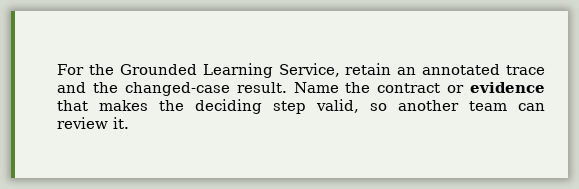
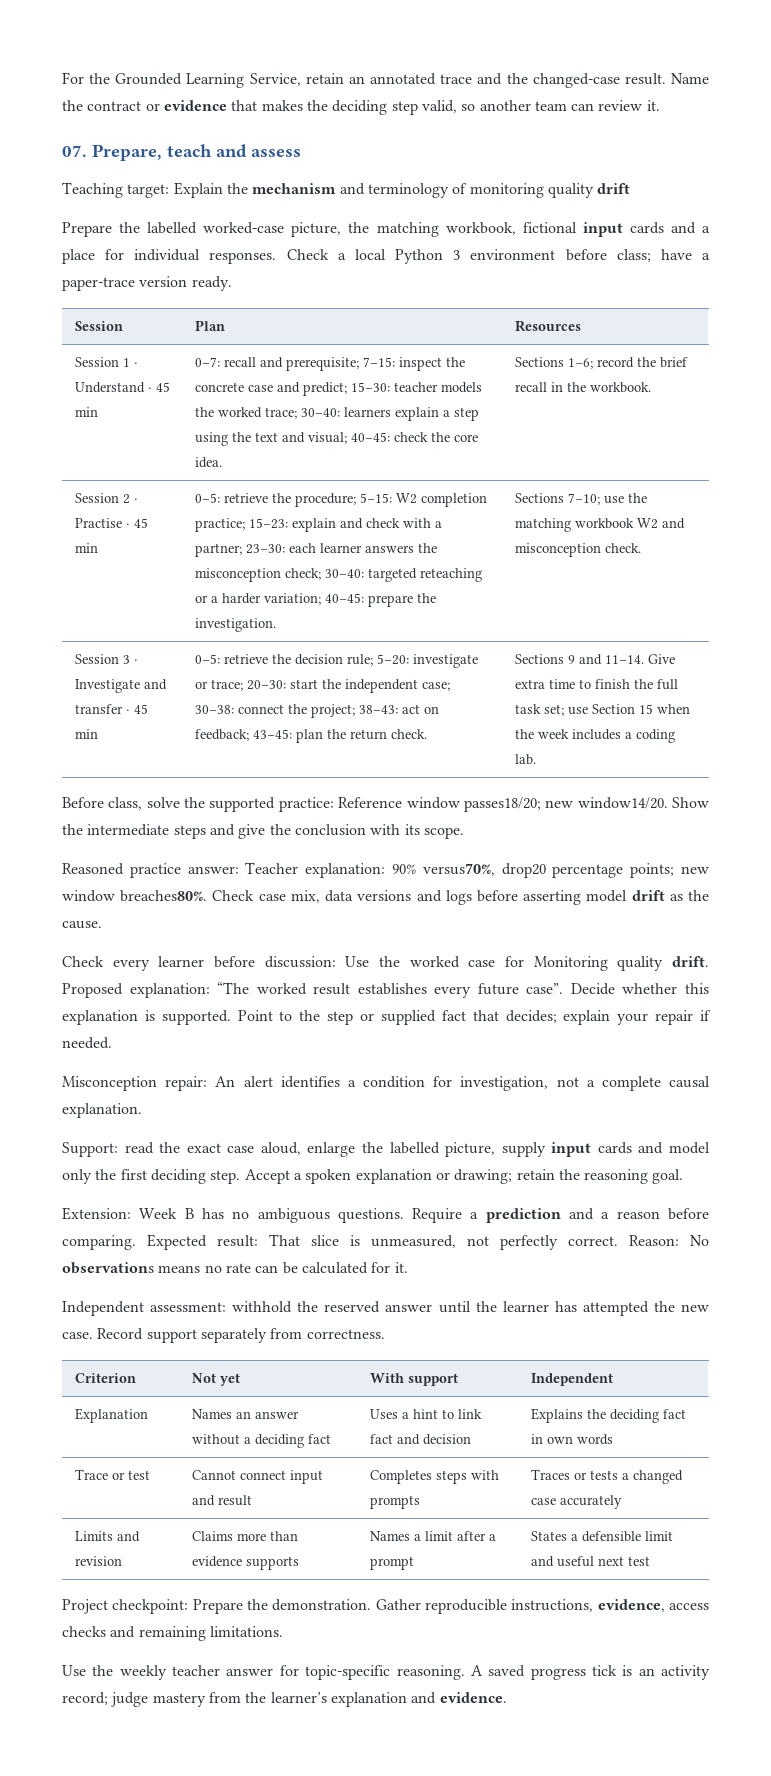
+ 07. Prepare, teach and assess
+ Teaching target: Explain the mechanism and terminology of monitoring quality drift
+ Prepare the labelled worked-case picture, the matching workbook, fictional input cards and a place for individual responses. Check a local Python 3 environment before class; have a paper-trace version ready.
+ Session | Plan | Resources
+ Session 1 · Understand · 45 min | 0–7: recall and prerequisite; 7–15: inspect the concrete case and predict; 15–30: teacher models the worked trace; 30–40: learners explain a step using the text and visual; 40–45: check the core idea. | Sections 1–6; record the brief recall in the workbook.
+ Session 2 · Practise · 45 min | 0–5: retrieve the procedure; 5–15: W2 completion practice; 15–23: explain and check with a partner; 23–30: each learner answers the misconception check; 30–40: targeted reteaching or a harder variation; 40–45: prepare the investigation. | Sections 7–10; use the matching workbook W2 and misconception check.
+ Session 3 · Investigate and transfer · 45 min | 0–5: retrieve the decision rule; 5–20: investigate or trace; 20–30: start the independent case; 30–38: connect the project; 38–43: act on feedback; 43–45: plan the return check. | Sections 9 and 11–14. Give extra time to finish the full task set; use Section 15 when the week includes a coding lab.
+ Before class, solve the supported practice: Reference window passes18/20; new window14/20. Show the intermediate steps and give the conclusion with its scope.
+ Reasoned practice answer: Teacher explanation: 90% versus70%, drop20 percentage points; new window breaches80%. Check case mix, data versions and logs before asserting model drift as the cause.
+ Check every learner before discussion: Use the worked case for Monitoring quality drift. Proposed explanation: “The worked result establishes every future case”. Decide whether this explanation is supported. Point to the step or supplied fact that decides; explain your repair if needed.
+ Misconception repair: An alert identifies a condition for investigation, not a complete causal explanation.
+ Support: read the exact case aloud, enlarge the labelled picture, supply input cards and model only the first deciding step. Accept a spoken explanation or drawing; retain the reasoning goal.
+ Extension: Week B has no ambiguous questions. Require a prediction and a reason before comparing. Expected result: That slice is unmeasured, not perfectly correct. Reason: No observations means no rate can be calculated for it.
+ Independent assessment: withhold the reserved answer until the learner has attempted the new case. Record support separately from correctness.
+ Criterion | Not yet | With support | Independent
+ Explanation | Names an answer without a deciding fact | Uses a hint to link fact and decision | Explains the deciding fact in own words
+ Trace or test | Cannot connect input and result | Completes steps with prompts | Traces or tests a changed case accurately
+ Limits and revision | Claims more than evidence supports | Names a limit after a prompt | States a defensible limit and useful next test
+ Project checkpoint: Prepare the demonstration. Gather reproducible instructions, evidence, access checks and remaining limitations.
+ Use the weekly teacher answer for topic-specific reasoning. A saved progress tick is an activity record; judge mastery from the learner’s explanation and evidence.

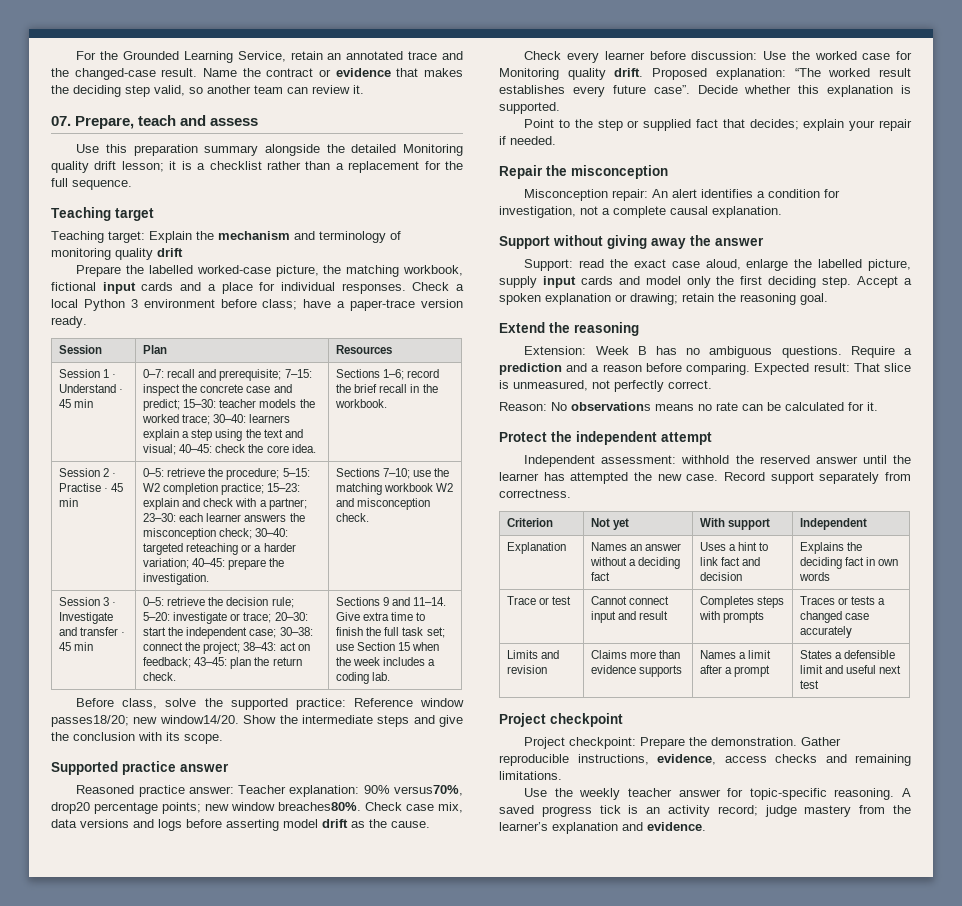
+ Use this preparation summary alongside the detailed Monitoring quality drift lesson; it is a checklist rather than a replacement for the full sequence.
+ Teaching target
+ Supported practice answer
- Decide whether this explanation is supported. Point to the step or supplied fact that decides; explain your repair if needed.
+ Decide whether this explanation is supported.
+ Point to the step or supplied fact that decides; explain your repair if needed.
+ Repair the misconception
+ Support without giving away the answer
+ Extend the reasoning
- Expected result: That slice is unmeasured, not perfectly correct. Reason: No observations means no rate can be calculated for it.
+ Expected result: That slice is unmeasured, not perfectly correct.
+ Reason: No observations means no rate can be calculated for it.
+ Protect the independent attempt
+ Project checkpoint

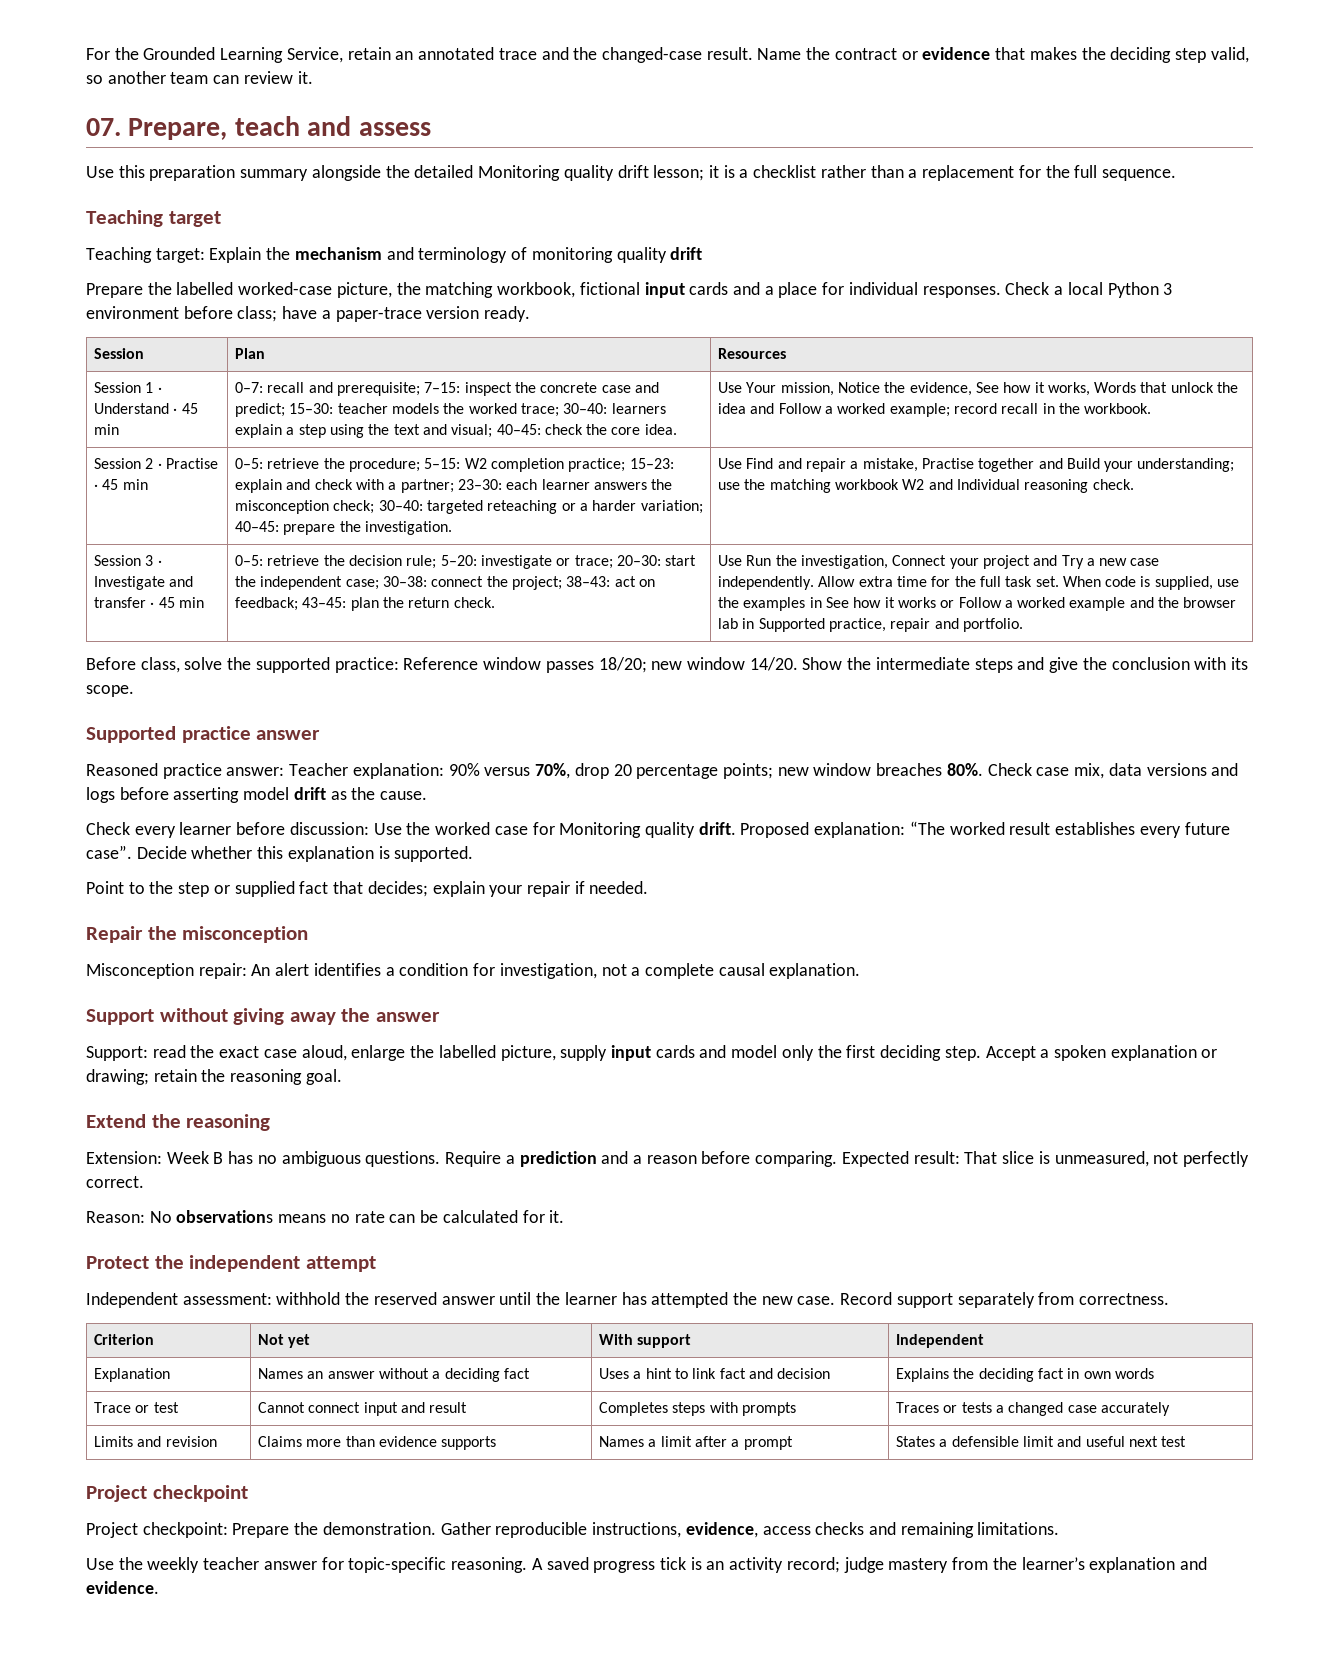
- Sections 1–6; record the brief recall in the workbook.
+ Use Your mission, Notice the evidence, See how it works, Words that unlock the idea and Follow a worked example; record recall in the workbook.
- Sections 7–10; use the matching workbook W2 and misconception check.
+ Use Find and repair a mistake, Practise together and Build your understanding; use the matching workbook W2 and Individual reasoning check.
- Sections 9 and 11–14. Give extra time to finish the full task set; use Section 15 when the week includes a coding lab.
+ Use Run the investigation, Connect your project and Try a new case independently. Allow extra time for the full task set. When code is supplied, use the examples in See how it works or Follow a worked example and the browser lab in Supported practice, repair and portfolio.
- Before class, solve the supported practice: Reference window passes18/20; new window14/20.
+ Before class, solve the supported practice: Reference window passes 18/20; new window 14/20.
- Reasoned practice answer: Teacher explanation: 90% versus70%, drop20 percentage points; new window breaches80%.
+ Reasoned practice answer: Teacher explanation: 90% versus 70%, drop 20 percentage points; new window breaches 80%.

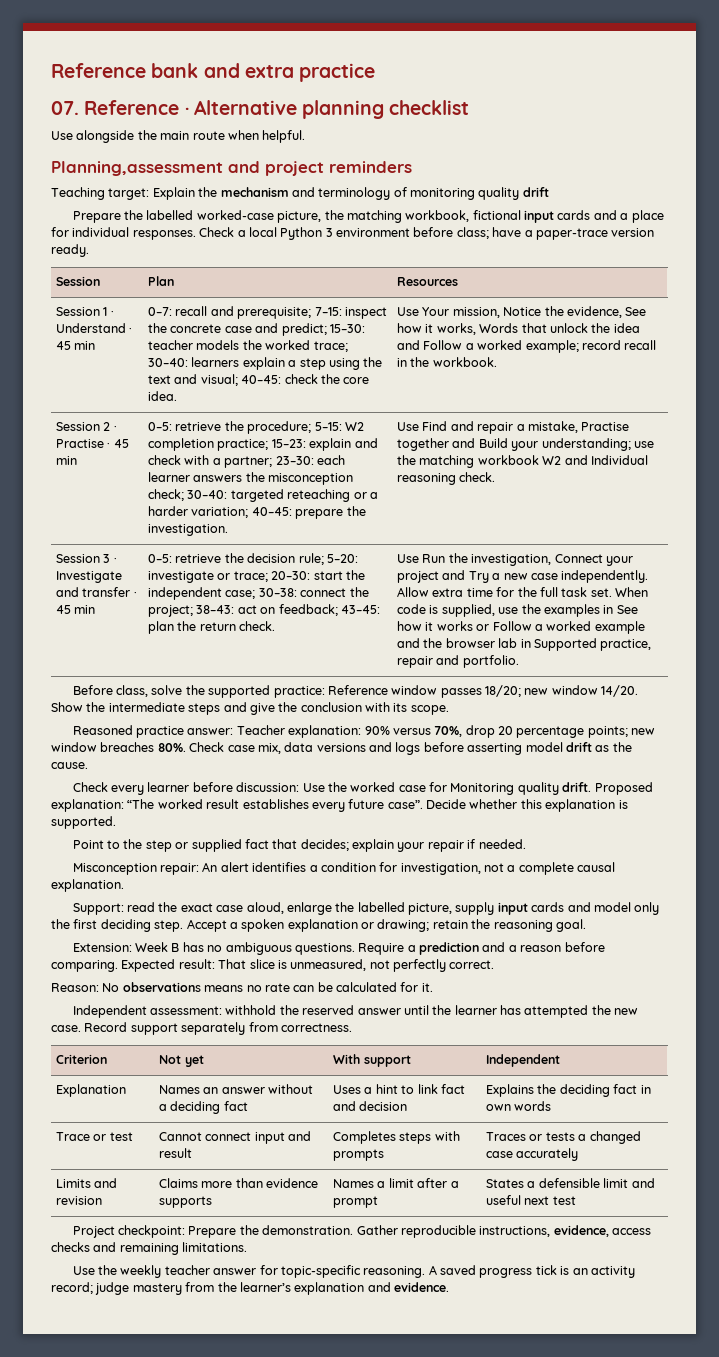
- For the Grounded Learning Service, retain an annotated trace and the changed-case result. Name the contract or evidence that makes the deciding step valid, so another team can review it.
- 07. Prepare, teach and assess
- Use this preparation summary alongside the detailed Monitoring quality drift lesson; it is a checklist rather than a replacement for the full sequence.
- Teaching target
+ Reference bank and extra practice
+ 07. Reference · Alternative planning checklist
+ Use alongside the main route when helpful.
+ Planning,assessment and project reminders
- Supported practice answer
- Repair the misconception
- Support without giving away the answer
- Extend the reasoning
- Protect the independent attempt
- Project checkpoint

